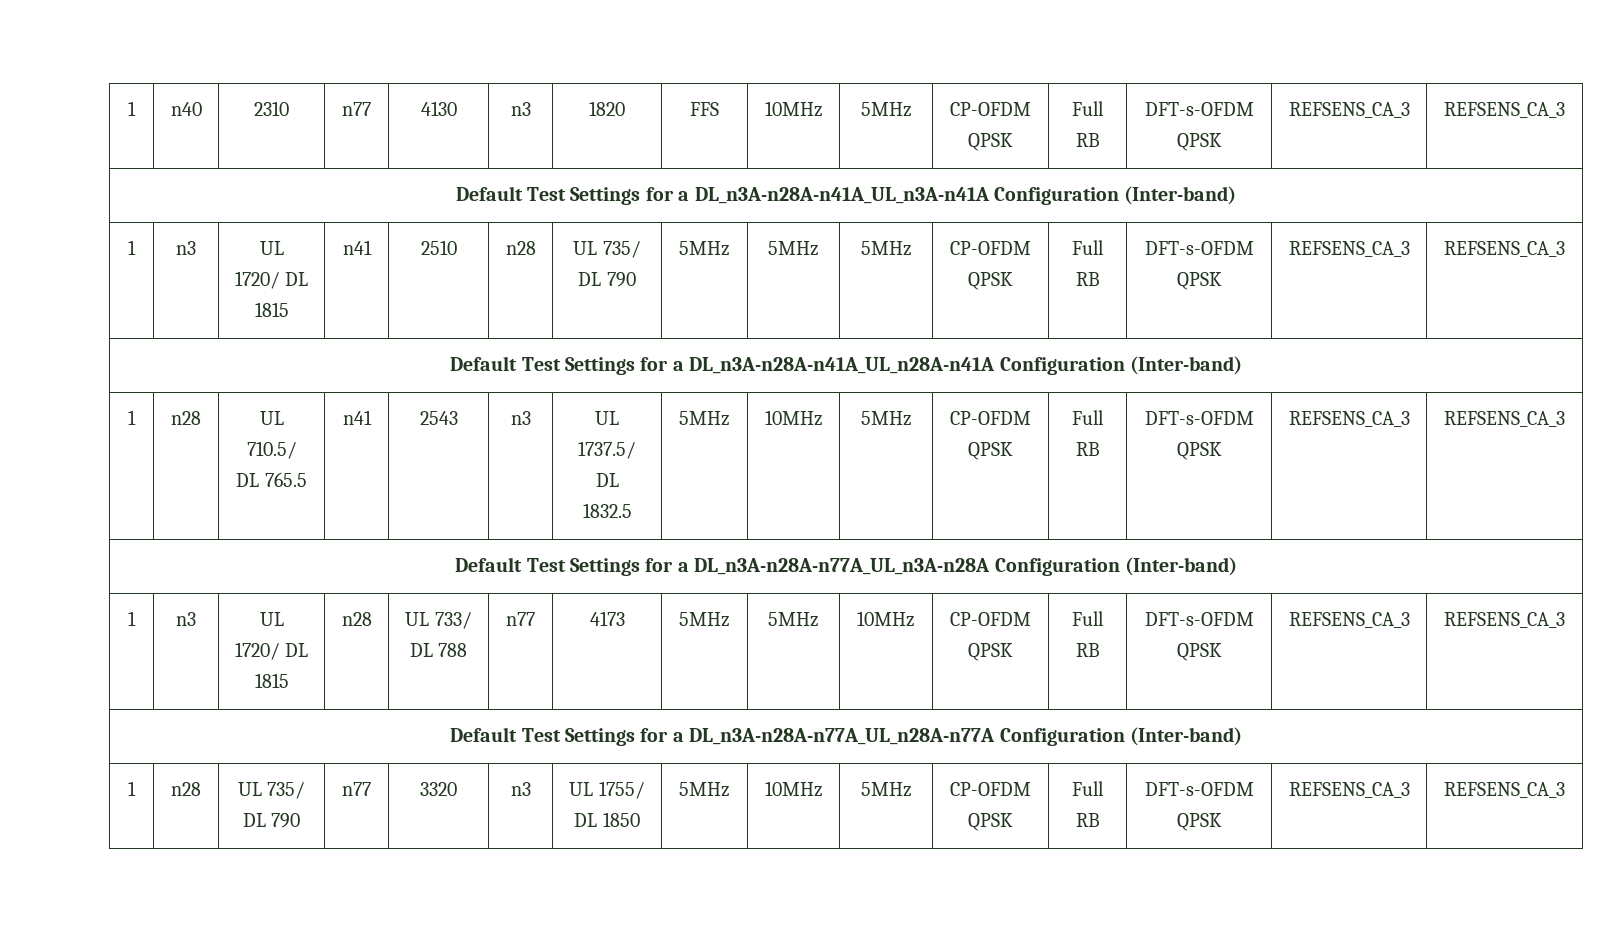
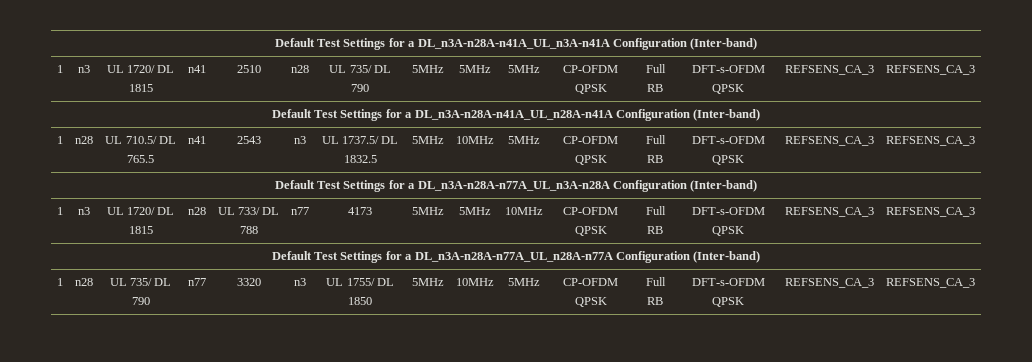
- 1 | n40 | 2310 | n77 | 4130 | n3 | 1820 | FFS | 10MHz | 5MHz | CP-OFDM QPSK | Full RB | DFT-s-OFDM QPSK | REFSENS_CA_3 | REFSENS_CA_3

